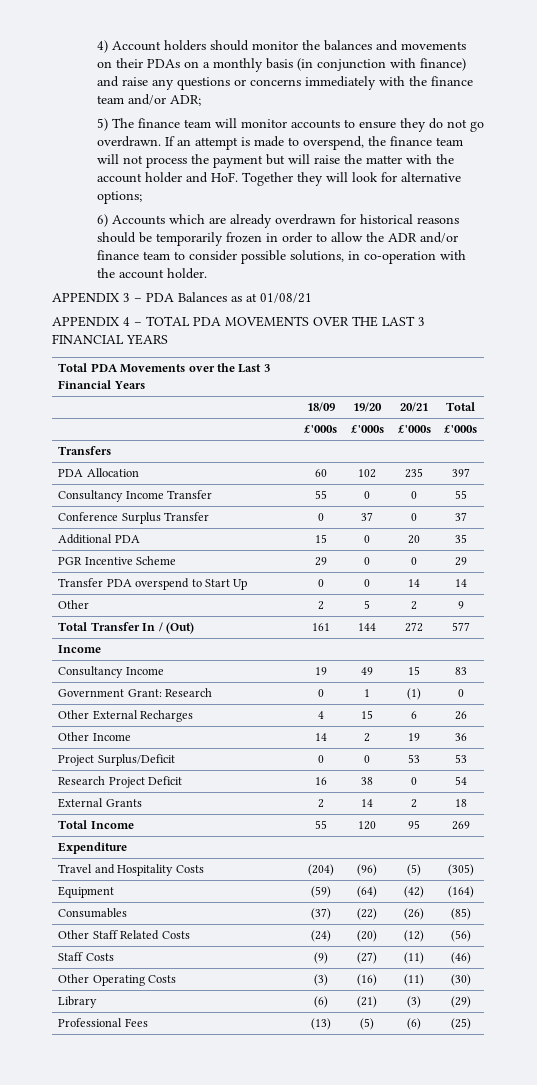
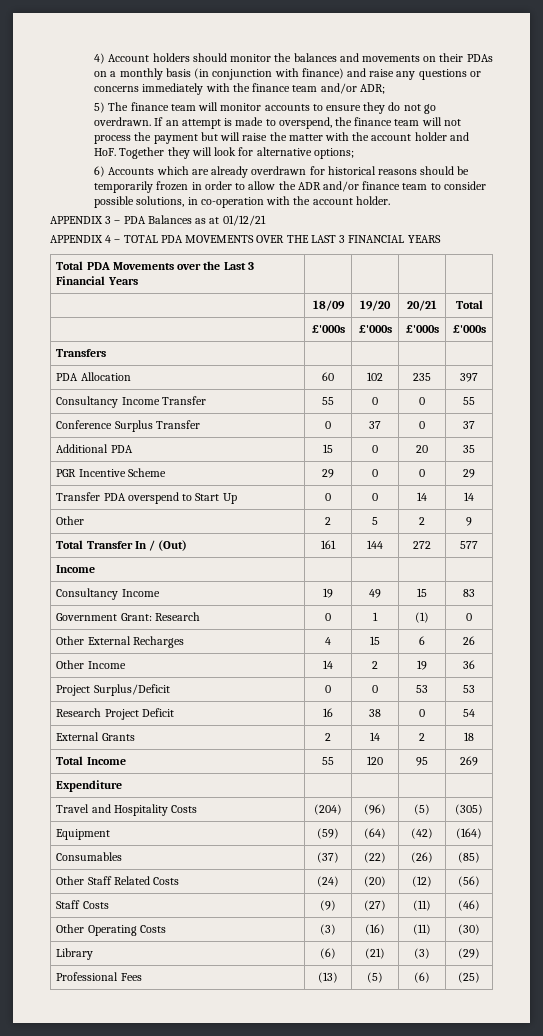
- APPENDIX 3 – PDA Balances as at 01/08/21
+ APPENDIX 3 – PDA Balances as at 01/12/21

